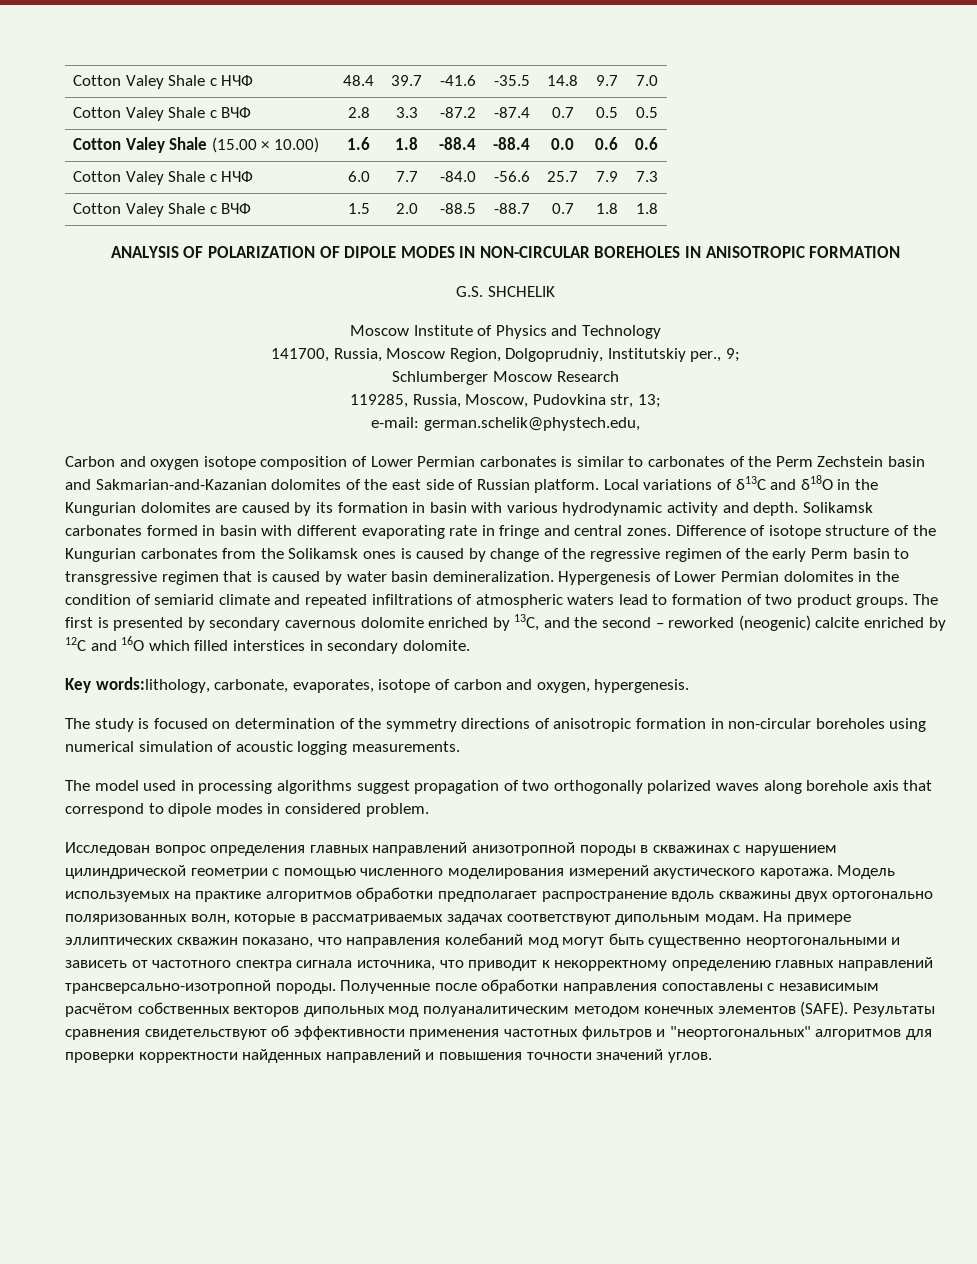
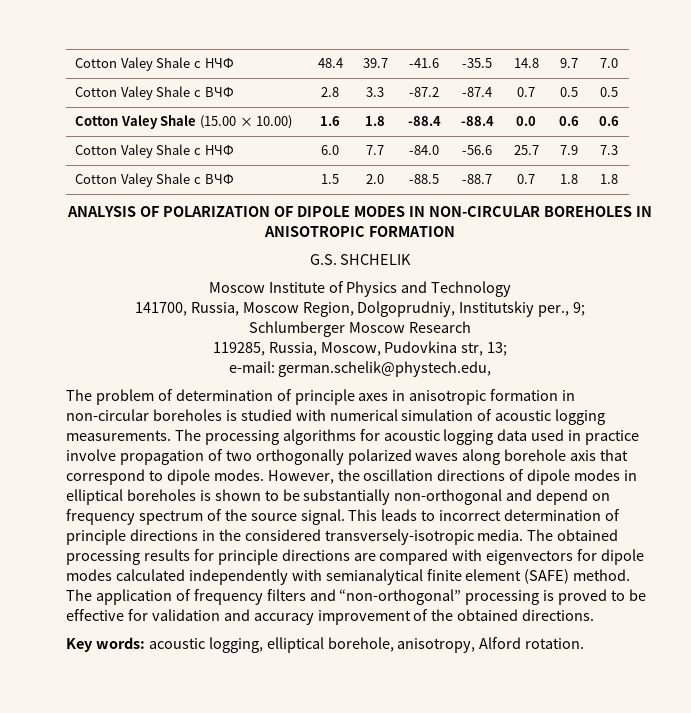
- Carbon and oxygen isotope composition of Lower Permian carbonates is similar to carbonates of the Perm Zechstein basin and Sakmarian-and-Kazanian dolomites of the east side of Russian platform. Local variations of δ13С and δ18О in the Kungurian dolomites are caused by its formation in basin with various hydrodynamic activity and depth. Solikamsk carbonates formed in basin with different evaporating rate in fringe and central zones. Difference of isotope structure of the Kungurian carbonates from the Solikamsk ones is caused by change of the regressive regimen of the early Perm basin to transgressive regimen that is caused by water basin demineralization. Hypergenesis of Lower Permian dolomites in the condition of semiarid climate and repeated infiltrations of atmospheric waters lead to formation of two product groups. The first is presented by secondary cavernous dolomite enriched by 13C, and the second – reworked (neogenic) calcite enriched by 12C and 16O which filled interstices in secondary dolomite.
- Key words:lithology, carbonate, evaporates, isotope of carbon and oxygen, hypergenesis.
- The study is focused on determination of the symmetry directions of anisotropic formation in non-circular boreholes using numerical simulation of acoustic logging measurements.
- The model used in processing algorithms suggest propagation of two orthogonally polarized waves along borehole axis that correspond to dipole modes in considered problem.
- Исследован вопрос определения главных направлений анизотропной породы в скважинах с нарушением цилиндрической геометрии с помощью численного моделирования измерений акустического каротажа. Модель используемых на практике алгоритмов обработки предполагает распространение вдоль скважины двух ортогонально поляризованных волн, которые в рассматриваемых задачах соответствуют дипольным модам. На примере эллиптических скважин показано, что направления колебаний мод могут быть существенно неортогональными и зависеть от частотного спектра сигнала источника, что приводит к некорректному определению главных направлений трансверсально-изотропной породы. Полученные после обработки направления сопоставлены с независимым расчётом собственных векторов дипольных мод полуаналитическим методом конечных элементов (SAFE). Результаты сравнения свидетельствуют об эффективности применения частотных фильтров и "неортогональных" алгоритмов для проверки корректности найденных направлений и повышения точности значений углов.
+ The problem of determination of principle axes in anisotropic formation in non-circular boreholes is studied with numerical simulation of acoustic logging measurements. The processing algorithms for acoustic logging data used in practice involve propagation of two orthogonally polarized waves along borehole axis that correspond to dipole modes. However, the oscillation directions of dipole modes in elliptical boreholes is shown to be substantially non-orthogonal and depend on frequency spectrum of the source signal. This leads to incorrect determination of principle directions in the considered transversely-isotropic media. The obtained processing results for principle directions are compared with eigenvectors for dipole modes calculated independently with semianalytical finite element (SAFE) method. The application of frequency filters and “non-orthogonal” processing is proved to be effective for validation and accuracy improvement of the obtained directions.
+ Key words: acoustic logging, elliptical borehole, anisotropy, Alford rotation.

